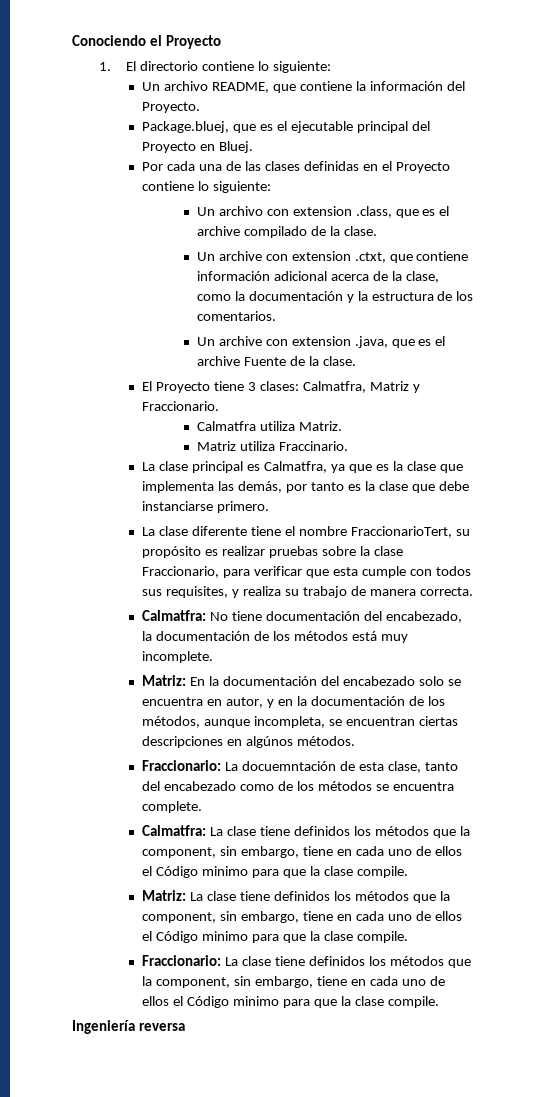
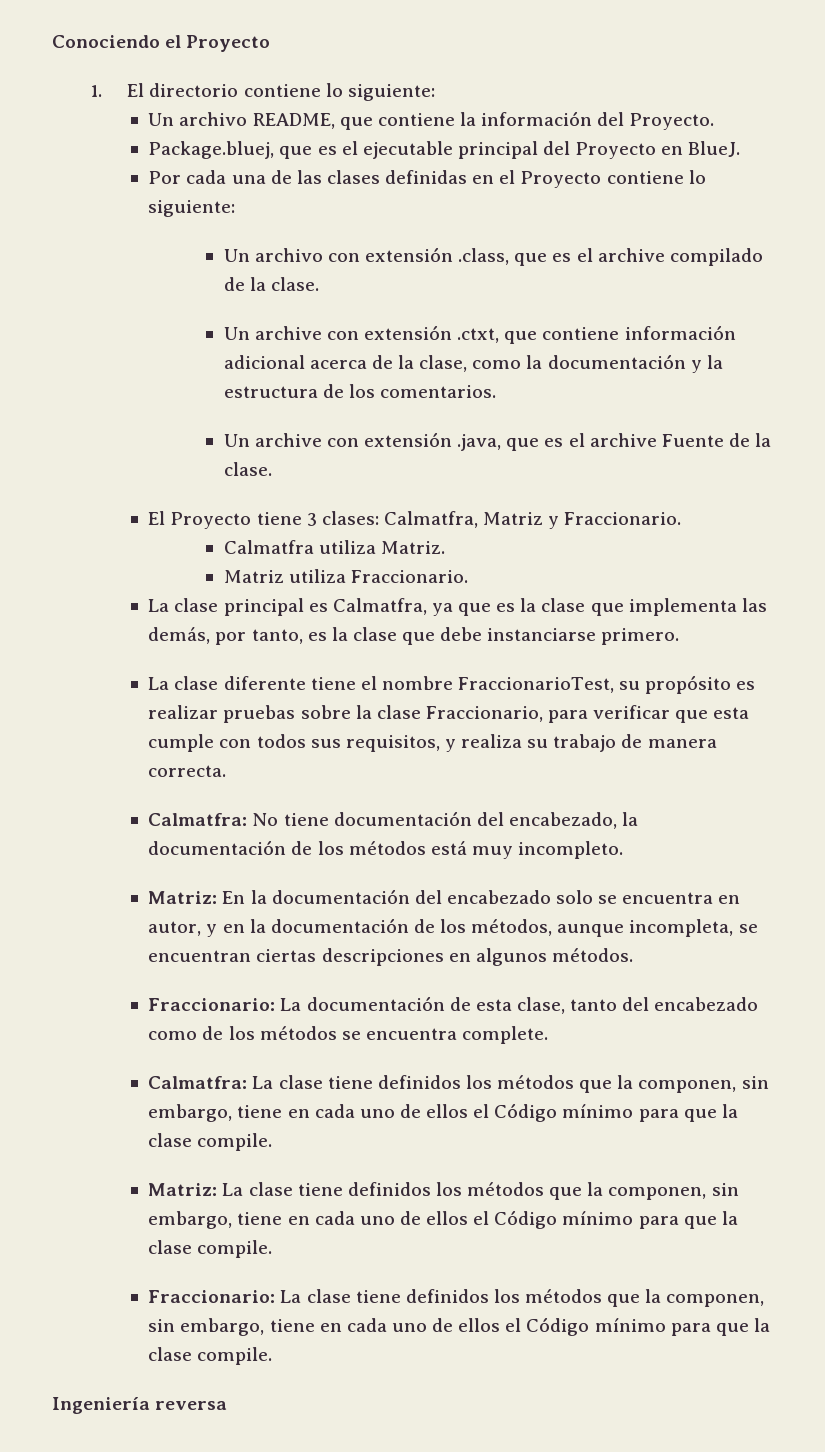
- Package.bluej, que es el ejecutable principal del Proyecto en Bluej.
+ Package.bluej, que es el ejecutable principal del Proyecto en BlueJ.
- Un archivo con extension .class, que es el archive compilado de la clase.
+ Un archivo con extensión .class, que es el archive compilado de la clase.
- Un archive con extension .ctxt, que contiene información adicional acerca de la clase, como la documentación y la estructura de los comentarios.
+ Un archive con extensión .ctxt, que contiene información adicional acerca de la clase, como la documentación y la estructura de los comentarios.
- Un archive con extension .java, que es el archive Fuente de la clase.
+ Un archive con extensión .java, que es el archive Fuente de la clase.
- Matriz utiliza Fraccinario.
+ Matriz utiliza Fraccionario.
- La clase principal es Calmatfra, ya que es la clase que implementa las demás, por tanto es la clase que debe instanciarse primero.
+ La clase principal es Calmatfra, ya que es la clase que implementa las demás, por tanto, es la clase que debe instanciarse primero.
- La clase diferente tiene el nombre FraccionarioTert, su propósito es realizar pruebas sobre la clase Fraccionario, para verificar que esta cumple con todos sus requisites, y realiza su trabajo de manera correcta.
+ La clase diferente tiene el nombre FraccionarioTest, su propósito es realizar pruebas sobre la clase Fraccionario, para verificar que esta cumple con todos sus requisitos, y realiza su trabajo de manera correcta.
- Calmatfra: No tiene documentación del encabezado, la documentación de los métodos está muy incomplete.
+ Calmatfra: No tiene documentación del encabezado, la documentación de los métodos está muy incompleto.
- Matriz: En la documentación del encabezado solo se encuentra en autor, y en la documentación de los métodos, aunque incompleta, se encuentran ciertas descripciones en algúnos métodos.
+ Matriz: En la documentación del encabezado solo se encuentra en autor, y en la documentación de los métodos, aunque incompleta, se encuentran ciertas descripciones en algunos métodos.
- Fraccionario: La docuemntación de esta clase, tanto del encabezado como de los métodos se encuentra complete.
+ Fraccionario: La documentación de esta clase, tanto del encabezado como de los métodos se encuentra complete.
- Calmatfra: La clase tiene definidos los métodos que la component, sin embargo, tiene en cada uno de ellos el Código minimo para que la clase compile.
+ Calmatfra: La clase tiene definidos los métodos que la componen, sin embargo, tiene en cada uno de ellos el Código mínimo para que la clase compile.
- Matriz: La clase tiene definidos los métodos que la component, sin embargo, tiene en cada uno de ellos el Código minimo para que la clase compile.
+ Matriz: La clase tiene definidos los métodos que la componen, sin embargo, tiene en cada uno de ellos el Código mínimo para que la clase compile.
- Fraccionario: La clase tiene definidos los métodos que la component, sin embargo, tiene en cada uno de ellos el Código minimo para que la clase compile.
+ Fraccionario: La clase tiene definidos los métodos que la componen, sin embargo, tiene en cada uno de ellos el Código mínimo para que la clase compile.

